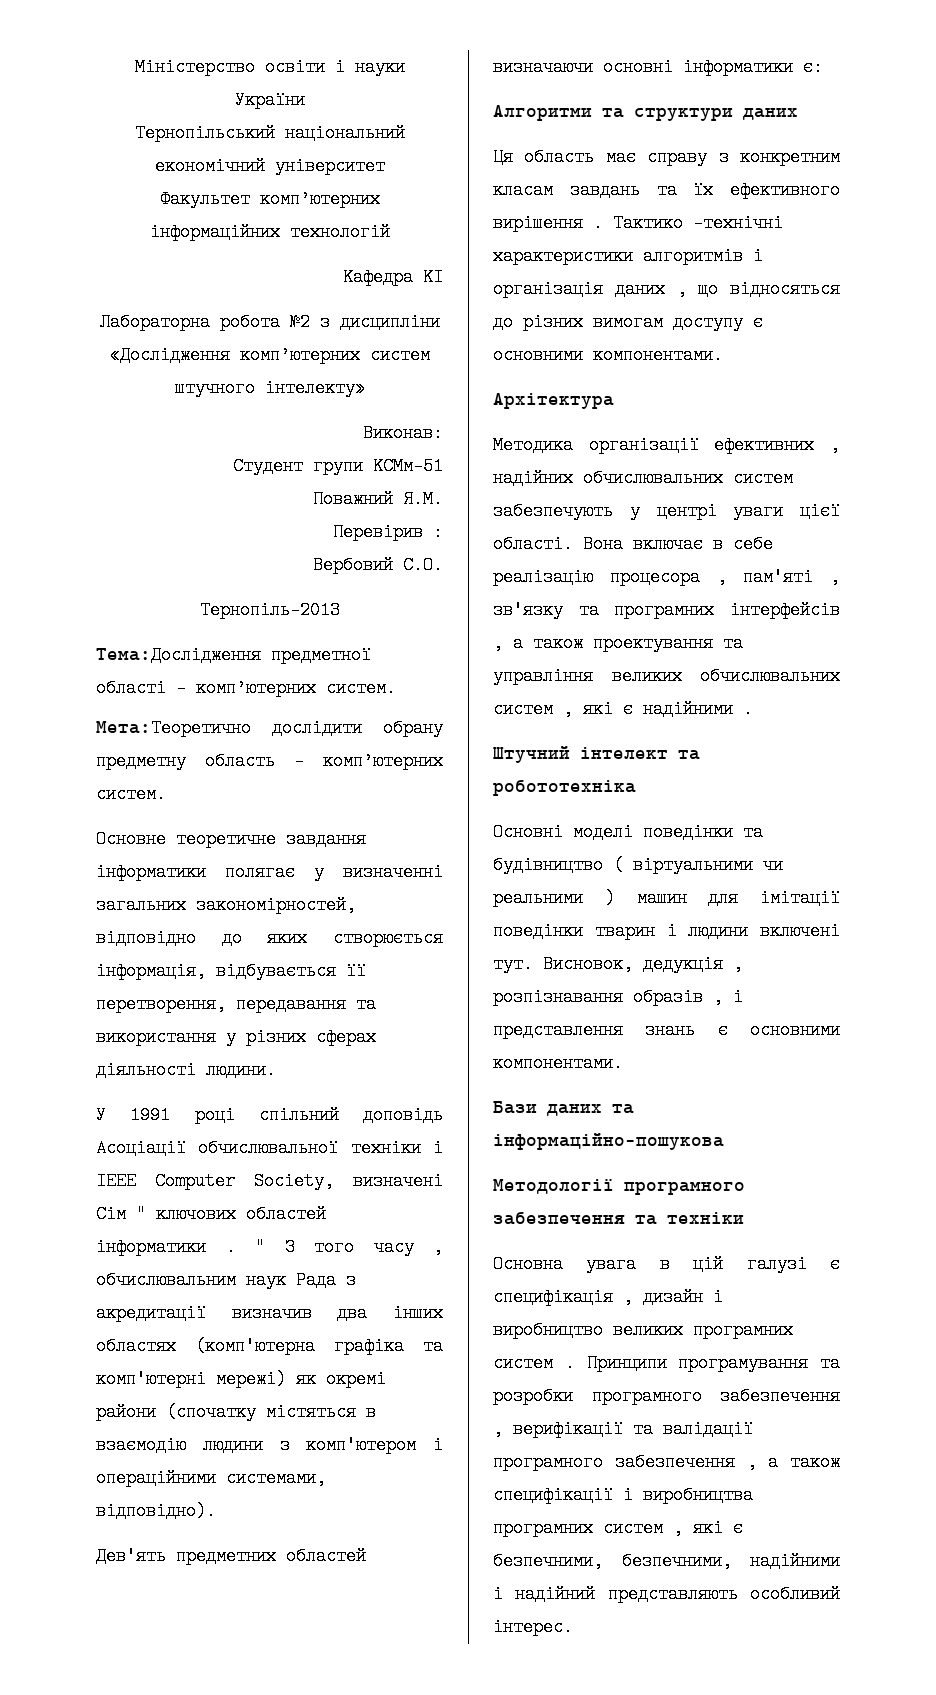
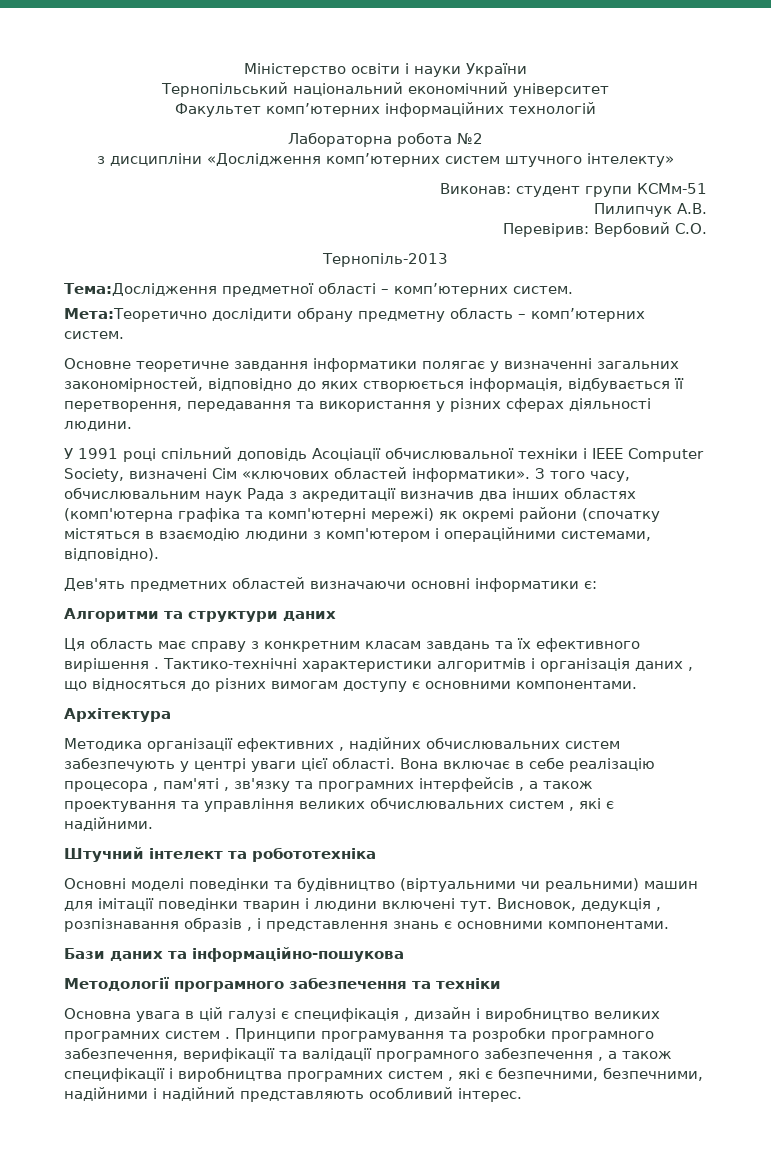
- Кафедра КІ
- Лабораторна робота №2 з дисципліни «Дослідження комп’ютерних систем штучного інтелекту»
+ Лабораторна робота №2
+ з дисципліни «Дослідження комп’ютерних систем штучного інтелекту»
- Виконав:
- Студент групи КСМм-51
+ Виконав: студент групи КСМм-51
- Поважний Я.М.
- Перевірив :
- Вербовий С.О.
+ Пилипчук А.В.
+ Перевірив: Вербовий С.О.
- У 1991 році спільний доповідь Асоціації обчислювальної техніки і IEEE Computer Society, визначені Сім " ключових областей інформатики . " З того часу , обчислювальним наук Рада з акредитації визначив два інших областях (комп'ютерна графіка та комп'ютерні мережі) як окремі райони (спочатку містяться в взаємодію людини з комп'ютером і операційними системами, відповідно).
+ У 1991 році спільний доповідь Асоціації обчислювальної техніки і IEEE Computer Society, визначені Сім «ключових областей інформатики». З того часу, обчислювальним наук Рада з акредитації визначив два інших областях (комп'ютерна графіка та комп'ютерні мережі) як окремі райони (спочатку містяться в взаємодію людини з комп'ютером і операційними системами, відповідно).
- Тактико -технічні характеристики алгоритмів і організація даних , що відносяться до різних вимогам доступу є основними компонентами.
+ Тактико-технічні характеристики алгоритмів і організація даних , що відносяться до різних вимогам доступу є основними компонентами.
- Вона включає в себе реалізацію процесора , пам'яті , зв'язку та програмних інтерфейсів , а також проектування та управління великих обчислювальних систем , які є надійними .
+ Вона включає в себе реалізацію процесора , пам'яті , зв'язку та програмних інтерфейсів , а також проектування та управління великих обчислювальних систем , які є надійними.
- Основні моделі поведінки та будівництво ( віртуальними чи реальними ) машин для імітації поведінки тварин і людини включені тут.
+ Основні моделі поведінки та будівництво (віртуальними чи реальними) машин для імітації поведінки тварин і людини включені тут.
- Принципи програмування та розробки програмного забезпечення , верифікації та валідації програмного забезпечення , а також специфікації і виробництва програмних систем , які є безпечними, безпечними, надійними і надійний представляють особливий інтерес.
+ Принципи програмування та розробки програмного забезпечення, верифікації та валідації програмного забезпечення , а також специфікації і виробництва програмних систем , які є безпечними, безпечними, надійними і надійний представляють особливий інтерес.

